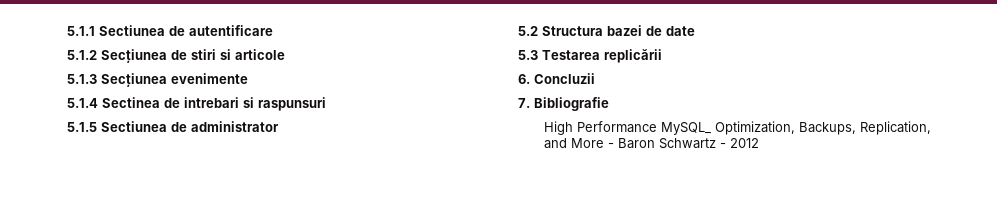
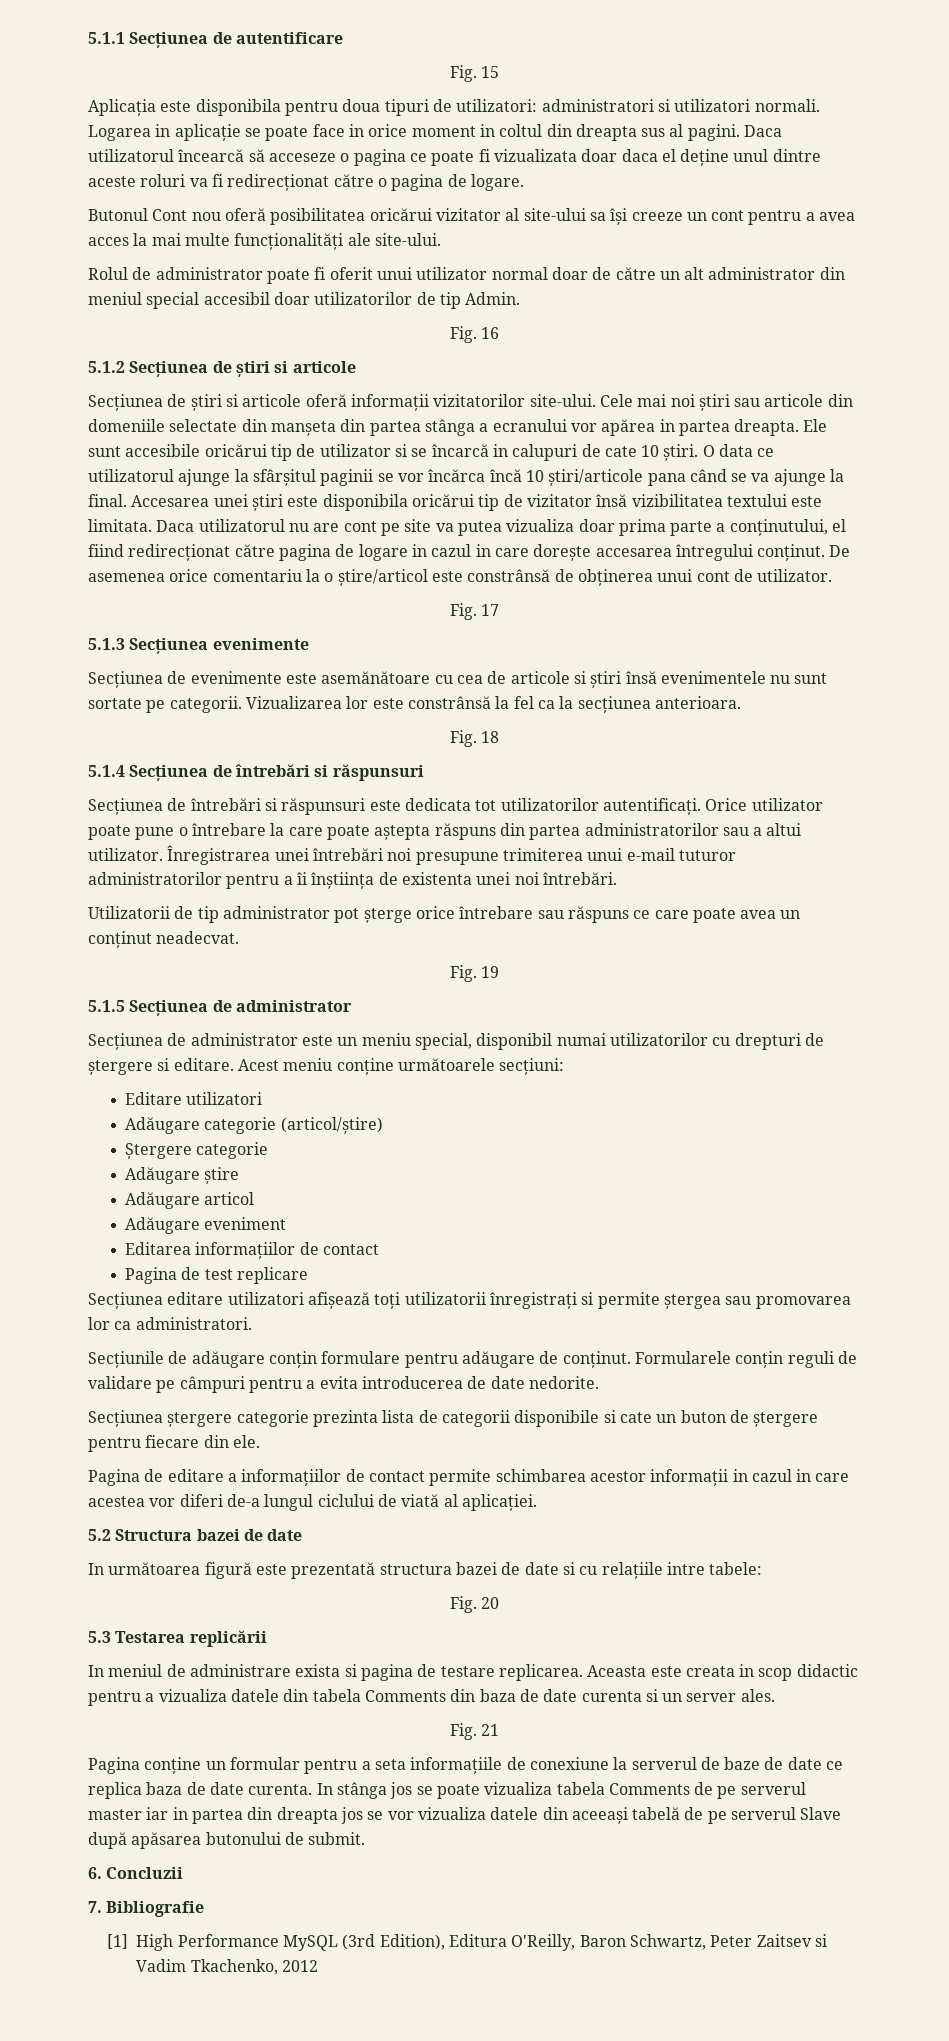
- 5.1.1 Sectiunea de autentificare
+ 5.1.1 Secțiunea de autentificare
+ Fig. 15
+ Aplicația este disponibila pentru doua tipuri de utilizatori: administratori si utilizatori normali. Logarea in aplicație se poate face in orice moment in coltul din dreapta sus al pagini. Daca utilizatorul încearcă să acceseze o pagina ce poate fi vizualizata doar daca el deține unul dintre aceste roluri va fi redirecționat către o pagina de logare.
+ Butonul Cont nou oferă posibilitatea oricărui vizitator al site-ului sa își creeze un cont pentru a avea acces la mai multe funcționalități ale site-ului.
+ Rolul de administrator poate fi oferit unui utilizator normal doar de către un alt administrator din meniul special accesibil doar utilizatorilor de tip Admin.
+ Fig. 16
- 5.1.2 Secțiunea de stiri si articole
+ 5.1.2 Secțiunea de știri si articole
+ Secțiunea de știri si articole oferă informații vizitatorilor site-ului. Cele mai noi știri sau articole din domeniile selectate din manșeta din partea stânga a ecranului vor apărea in partea dreapta. Ele sunt accesibile oricărui tip de utilizator si se încarcă in calupuri de cate 10 știri. O data ce utilizatorul ajunge la sfârșitul paginii se vor încărca încă 10 știri/articole pana când se va ajunge la final. Accesarea unei știri este disponibila oricărui tip de vizitator însă vizibilitatea textului este limitata. Daca utilizatorul nu are cont pe site va putea vizualiza doar prima parte a conținutului, el fiind redirecționat către pagina de logare in cazul in care dorește accesarea întregului conținut. De asemenea orice comentariu la o știre/articol este constrânsă de obținerea unui cont de utilizator.
+ Fig. 17
  5.1.3 Secțiunea evenimente
- 5.1.4 Sectinea de intrebari si raspunsuri
+ Secțiunea de evenimente este asemănătoare cu cea de articole si știri însă evenimentele nu sunt sortate pe categorii. Vizualizarea lor este constrânsă la fel ca la secțiunea anterioara.
+ Fig. 18
+ 5.1.4 Secțiunea de întrebări si răspunsuri
+ Secțiunea de întrebări si răspunsuri este dedicata tot utilizatorilor autentificați. Orice utilizator poate pune o întrebare la care poate aștepta răspuns din partea administratorilor sau a altui utilizator. Înregistrarea unei întrebări noi presupune trimiterea unui e-mail tuturor administratorilor pentru a îi înștiința de existenta unei noi întrebări.
+ Utilizatorii de tip administrator pot șterge orice întrebare sau răspuns ce care poate avea un conținut neadecvat.
+ Fig. 19
- 5.1.5 Sectiunea de administrator
+ 5.1.5 Secțiunea de administrator
+ Secțiunea de administrator este un meniu special, disponibil numai utilizatorilor cu drepturi de ștergere si editare. Acest meniu conține următoarele secțiuni:
+ Editare utilizatori
+ Adăugare categorie (articol/știre)
+ Ștergere categorie
+ Adăugare știre
+ Adăugare articol
+ Adăugare eveniment
+ Editarea informațiilor de contact
+ Pagina de test replicare
+ Secțiunea editare utilizatori afișează toți utilizatorii înregistrați si permite ștergea sau promovarea lor ca administratori.
+ Secțiunile de adăugare conțin formulare pentru adăugare de conținut. Formularele conțin reguli de validare pe câmpuri pentru a evita introducerea de date nedorite.
+ Secțiunea ștergere categorie prezinta lista de categorii disponibile si cate un buton de ștergere pentru fiecare din ele.
+ Pagina de editare a informațiilor de contact permite schimbarea acestor informații in cazul in care acestea vor diferi de-a lungul ciclului de viată al aplicației.
+ In următoarea figură este prezentată structura bazei de date si cu relațiile intre tabele:
+ Fig. 20
  5.3 Testarea replicării
+ In meniul de administrare exista si pagina de testare replicarea. Aceasta este creata in scop didactic pentru a vizualiza datele din tabela Comments din baza de date curenta si un server ales.
+ Fig. 21
+ Pagina conține un formular pentru a seta informațiile de conexiune la serverul de baze de date ce replica baza de date curenta. In stânga jos se poate vizualiza tabela Comments de pe serverul master iar in partea din dreapta jos se vor vizualiza datele din aceeași tabelă de pe serverul Slave după apăsarea butonului de submit.
- High Performance MySQL_ Optimization, Backups, Replication, and More - Baron Schwartz - 2012
+ [1] High Performance MySQL (3rd Edition), Editura O'Reilly, Baron Schwartz, Peter Zaitsev si Vadim Tkachenko, 2012

